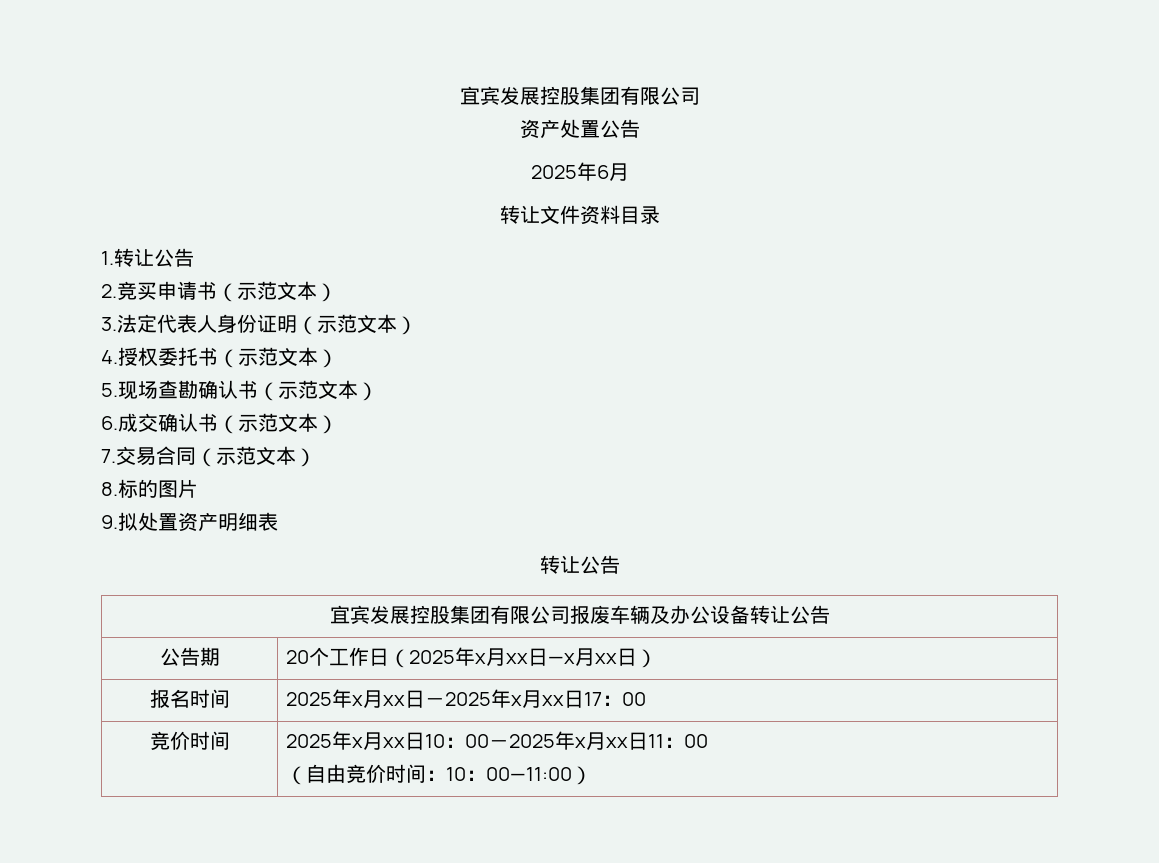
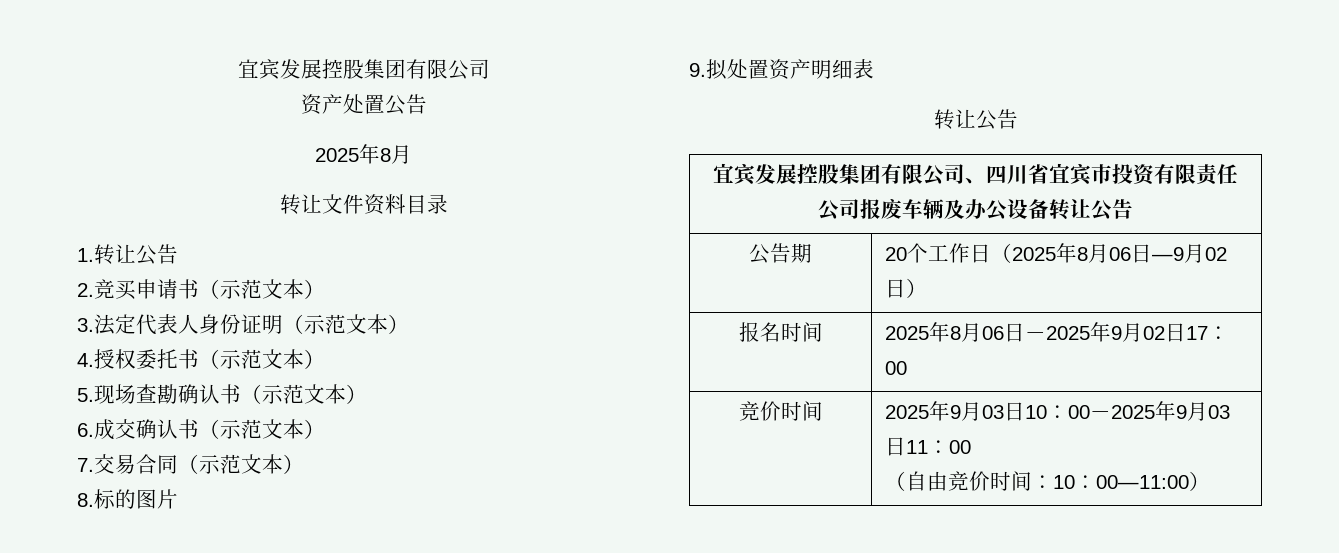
  资产处置公告
- 2025年6月
+ 2025年8月
- 宜宾发展控股集团有限公司报废车辆及办公设备转让公告
+ 宜宾发展控股集团有限公司、四川省宜宾市投资有限责任公司报废车辆及办公设备转让公告
- 公告期 | 20个工作日（2025年x月xx日—x月xx日）
+ 公告期 | 20个工作日（2025年8月06日—9月02日）
- 报名时间 | 2025年x月xx日－2025年x月xx日17：00
+ 报名时间 | 2025年8月06日－2025年9月02日17：00
- 竞价时间 | 2025年x月xx日10：00－2025年x月xx日11：00
+ 竞价时间 | 2025年9月03日10：00－2025年9月03日11：00

